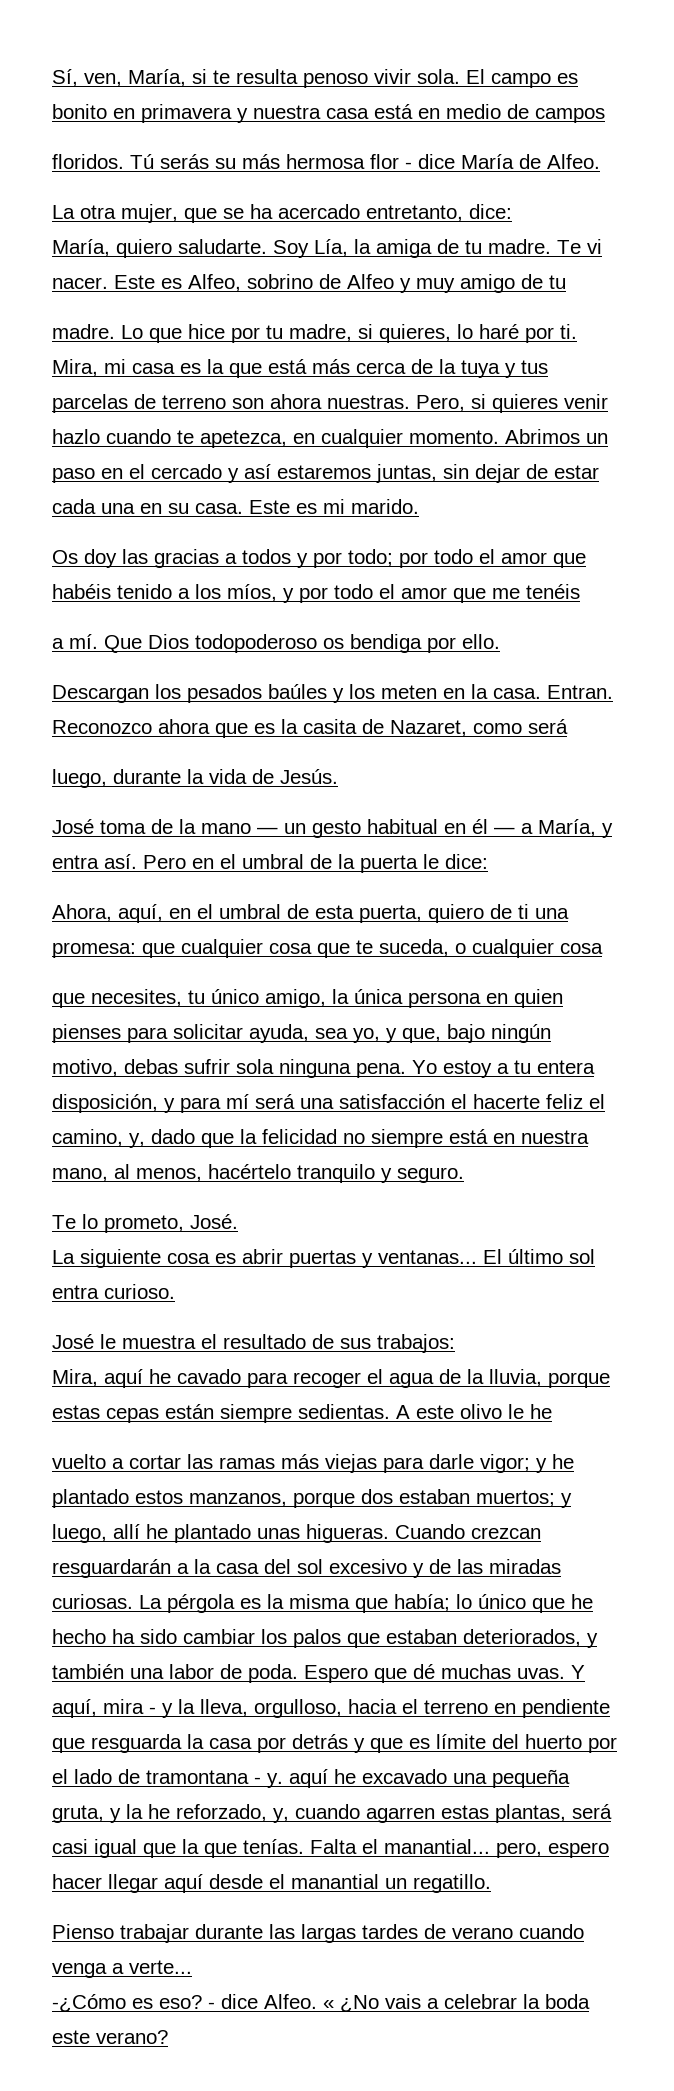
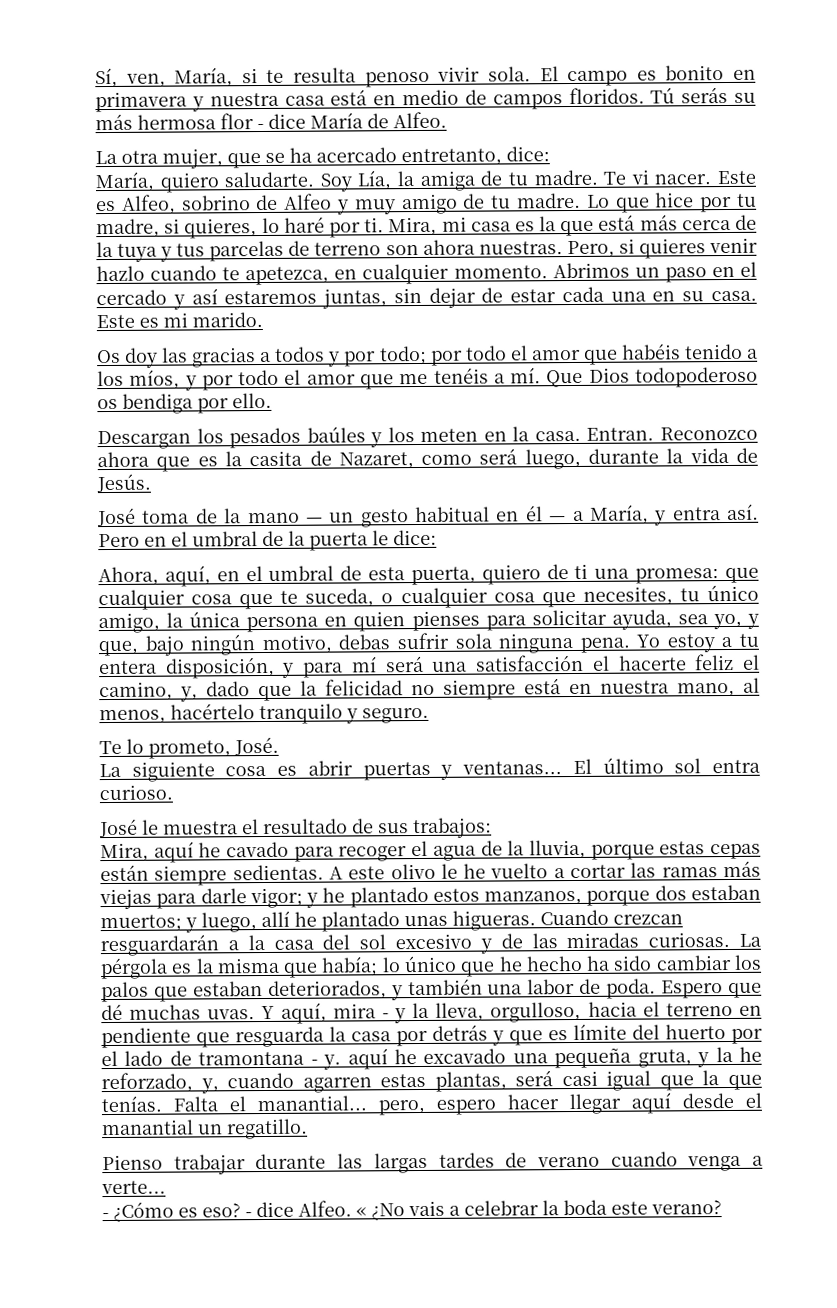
- El campo es bonito en primavera y nuestra casa está en medio de campos
- floridos.
+ El campo es bonito en primavera y nuestra casa está en medio de campos floridos.
- Este es Alfeo, sobrino de Alfeo y muy amigo de tu
- madre.
+ Este es Alfeo, sobrino de Alfeo y muy amigo de tu madre.
- Os doy las gracias a todos y por todo; por todo el amor que habéis tenido a los míos, y por todo el amor que me tenéis
- a mí.
+ Os doy las gracias a todos y por todo; por todo el amor que habéis tenido a los míos, y por todo el amor que me tenéis a mí.
- Reconozco ahora que es la casita de Nazaret, como será
- luego, durante la vida de Jesús.
+ Reconozco ahora que es la casita de Nazaret, como será luego, durante la vida de Jesús.
- Ahora, aquí, en el umbral de esta puerta, quiero de ti una promesa: que cualquier cosa que te suceda, o cualquier cosa
- que necesites, tu único amigo, la única persona en quien pienses para solicitar ayuda, sea yo, y que, bajo ningún motivo, debas sufrir sola ninguna pena.
+ Ahora, aquí, en el umbral de esta puerta, quiero de ti una promesa: que cualquier cosa que te suceda, o cualquier cosa que necesites, tu único amigo, la única persona en quien pienses para solicitar ayuda, sea yo, y que, bajo ningún motivo, debas sufrir sola ninguna pena.
- A este olivo le he
- vuelto a cortar las ramas más viejas para darle vigor; y he plantado estos manzanos, porque dos estaban muertos; y luego, allí he plantado unas higueras.
+ A este olivo le he vuelto a cortar las ramas más viejas para darle vigor; y he plantado estos manzanos, porque dos estaban muertos; y luego, allí he plantado unas higueras.
- -¿Cómo es eso?
+ - ¿Cómo es eso?

